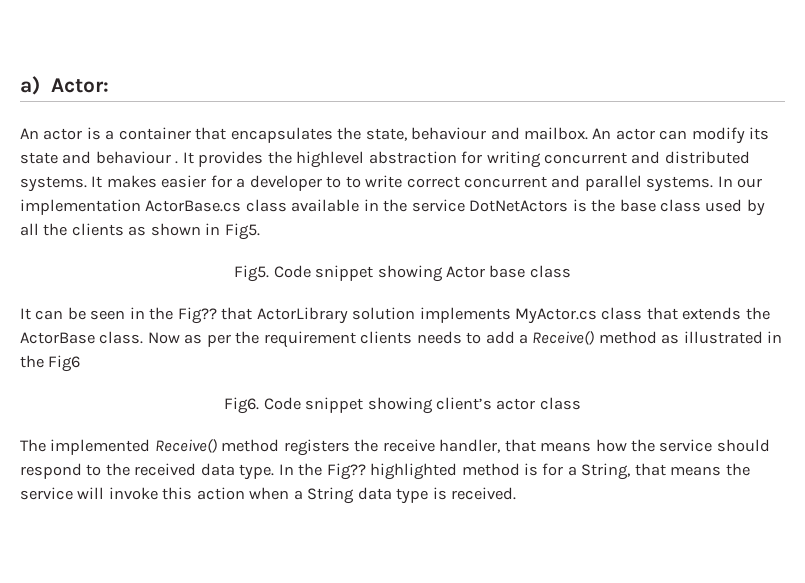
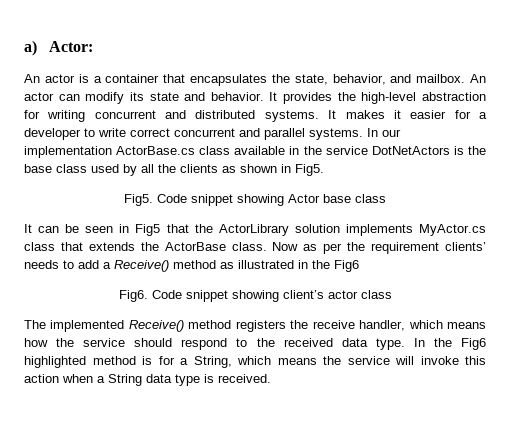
- An actor is a container that encapsulates the state, behaviour and mailbox.
+ An actor is a container that encapsulates the state, behavior, and mailbox.
- An actor can modify its state and behaviour .
+ An actor can modify its state and behavior.
- It provides the highlevel abstraction for writing concurrent and distributed systems.
+ It provides the high-level abstraction for writing concurrent and distributed systems.
- It makes easier for a developer to to write correct concurrent and parallel systems.
+ It makes it easier for a developer to write correct concurrent and parallel systems.
- It can be seen in the Fig?? that ActorLibrary solution implements MyActor.cs class that extends the ActorBase class.
+ It can be seen in Fig5 that the ActorLibrary solution implements MyActor.cs class that extends the ActorBase class.
- Now as per the requirement clients needs to add a Receive() method as illustrated in the Fig6
+ Now as per the requirement clients’ needs to add a Receive() method as illustrated in the Fig6
- The implemented Receive() method registers the receive handler, that means how the service should respond to the received data type.
+ The implemented Receive() method registers the receive handler, which means how the service should respond to the received data type.
- In the Fig?? highlighted method is for a String, that means the service will invoke this action when a String data type is received.
+ In the Fig6 highlighted method is for a String, which means the service will invoke this action when a String data type is received.

